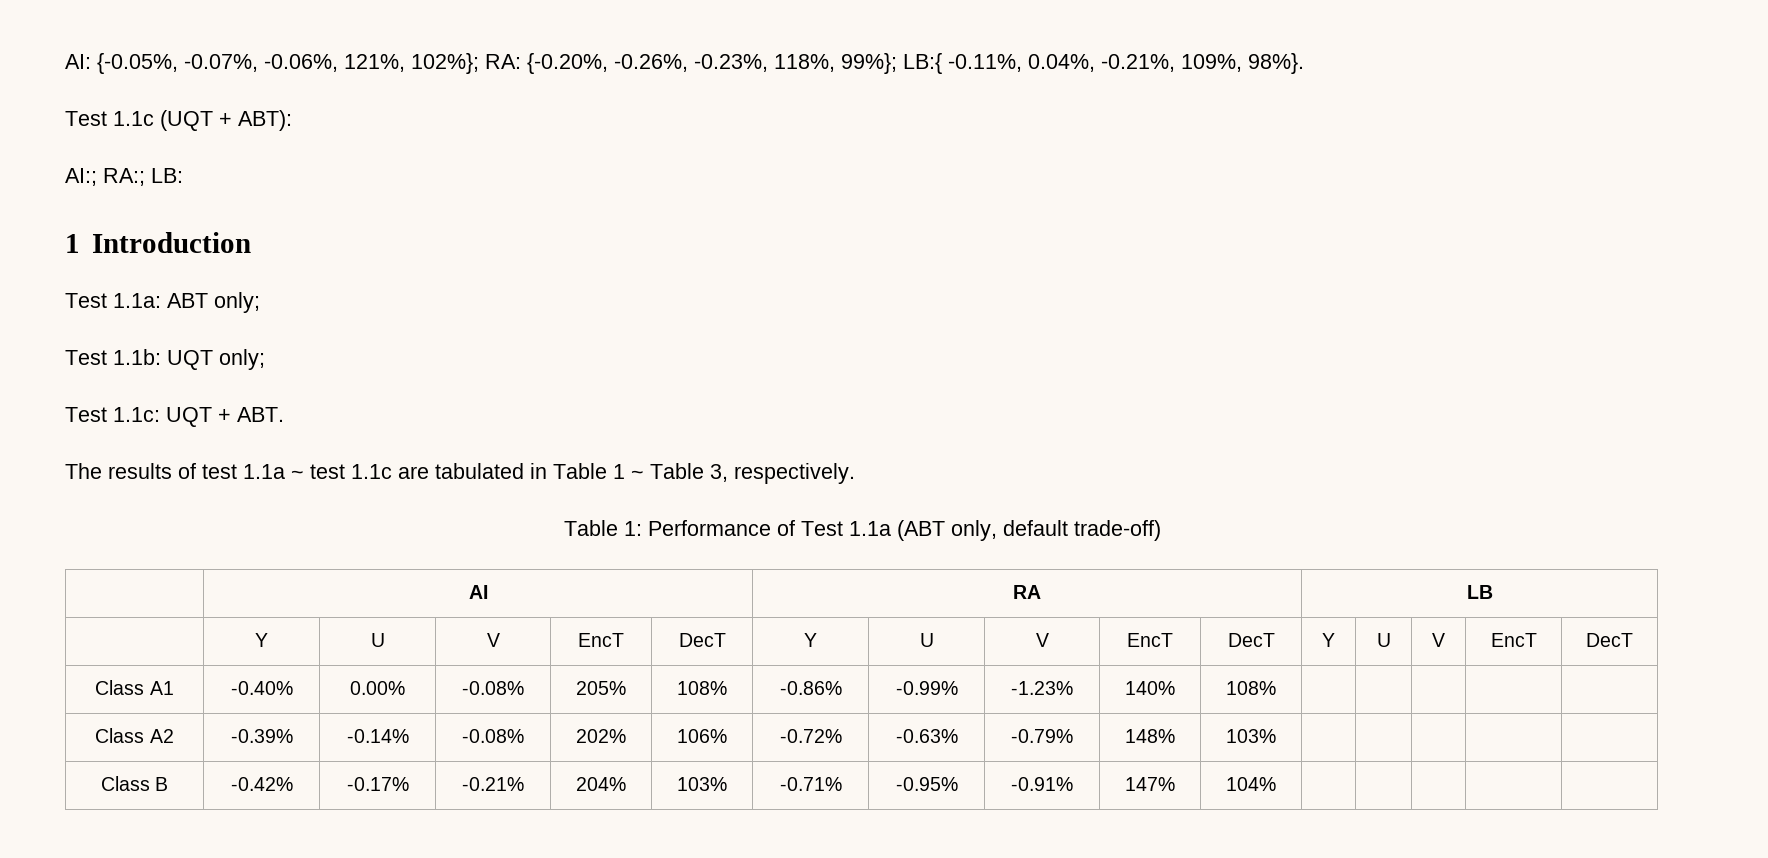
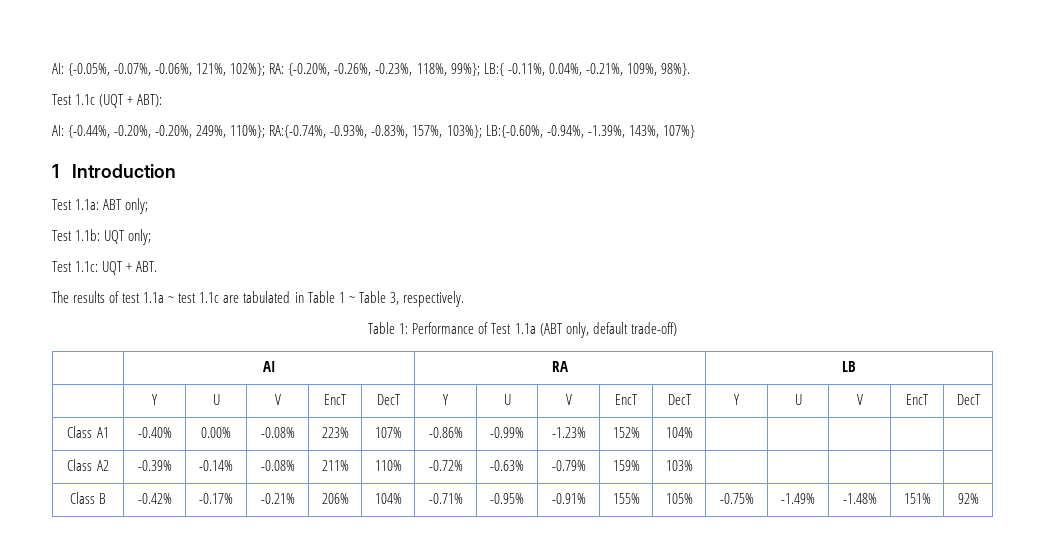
- AI:; RA:; LB:
+ AI: {-0.44%, -0.20%, -0.20%, 249%, 110%}; RA:{-0.74%, -0.93%, -0.83%, 157%, 103%}; LB:{-0.60%, -0.94%, -1.39%, 143%, 107%}
- Class A1 | -0.40% | 0.00% | -0.08% | 205% | 108% | -0.86% | -0.99% | -1.23% | 140% | 108% | | | | |
+ Class A1 | -0.40% | 0.00% | -0.08% | 223% | 107% | -0.86% | -0.99% | -1.23% | 152% | 104% | | | | |
- Class A2 | -0.39% | -0.14% | -0.08% | 202% | 106% | -0.72% | -0.63% | -0.79% | 148% | 103% | | | | |
+ Class A2 | -0.39% | -0.14% | -0.08% | 211% | 110% | -0.72% | -0.63% | -0.79% | 159% | 103% | | | | |
- Class B | -0.42% | -0.17% | -0.21% | 204% | 103% | -0.71% | -0.95% | -0.91% | 147% | 104% | | | | |
+ Class B | -0.42% | -0.17% | -0.21% | 206% | 104% | -0.71% | -0.95% | -0.91% | 155% | 105% | -0.75% | -1.49% | -1.48% | 151% | 92%

